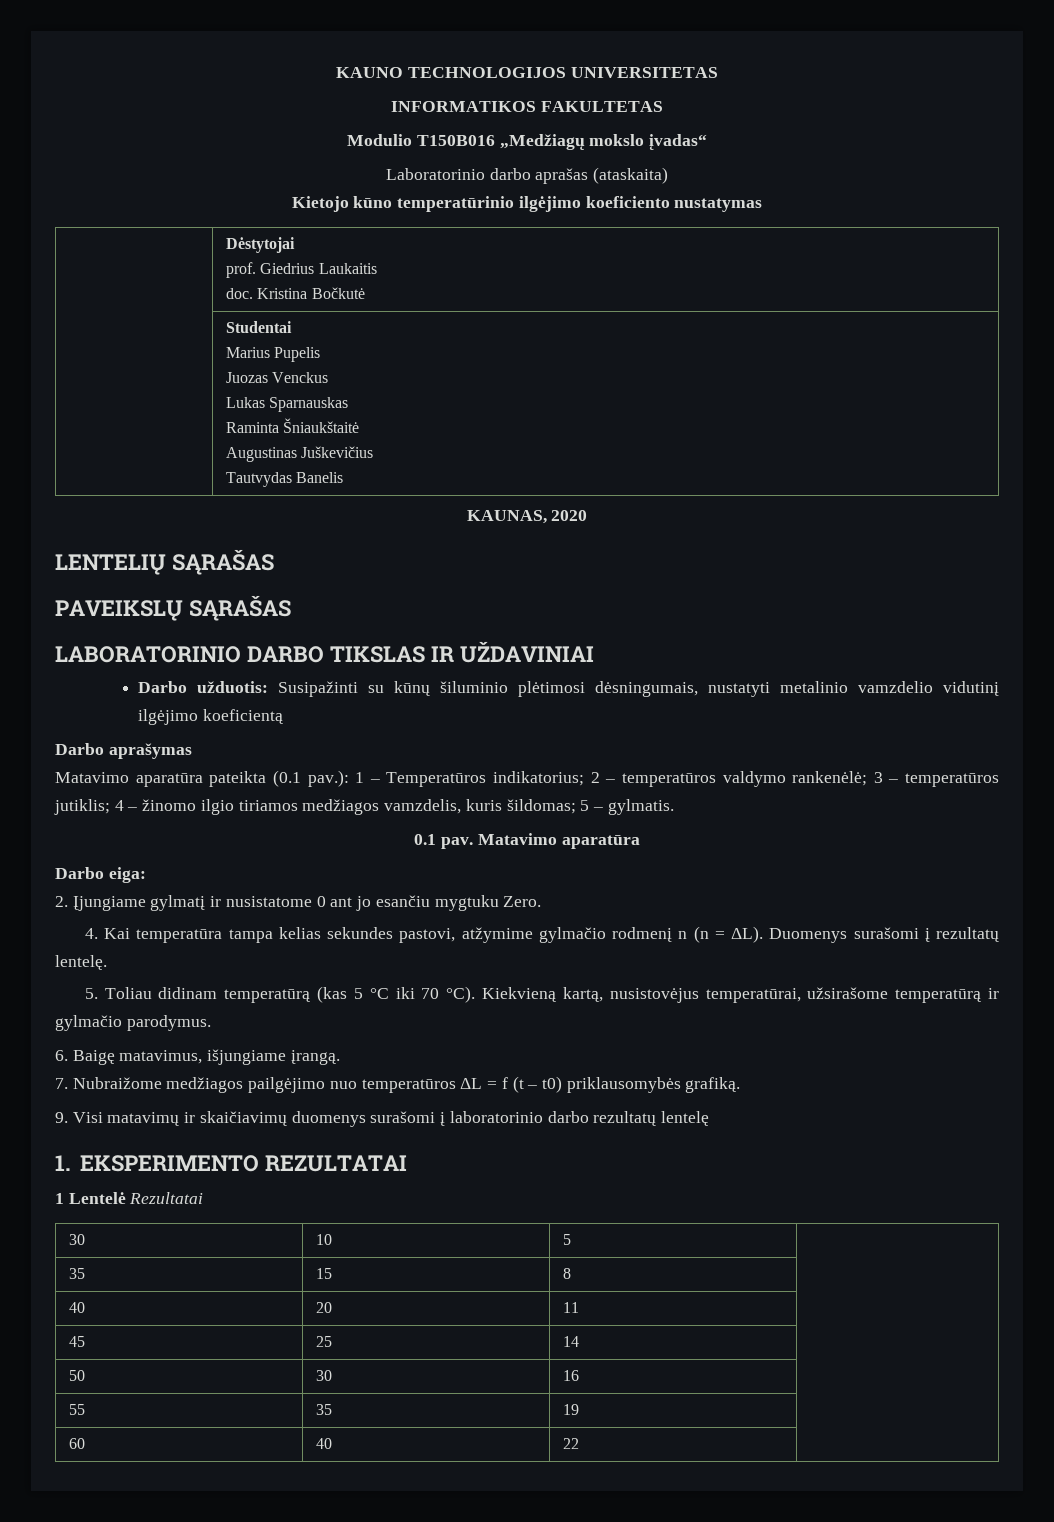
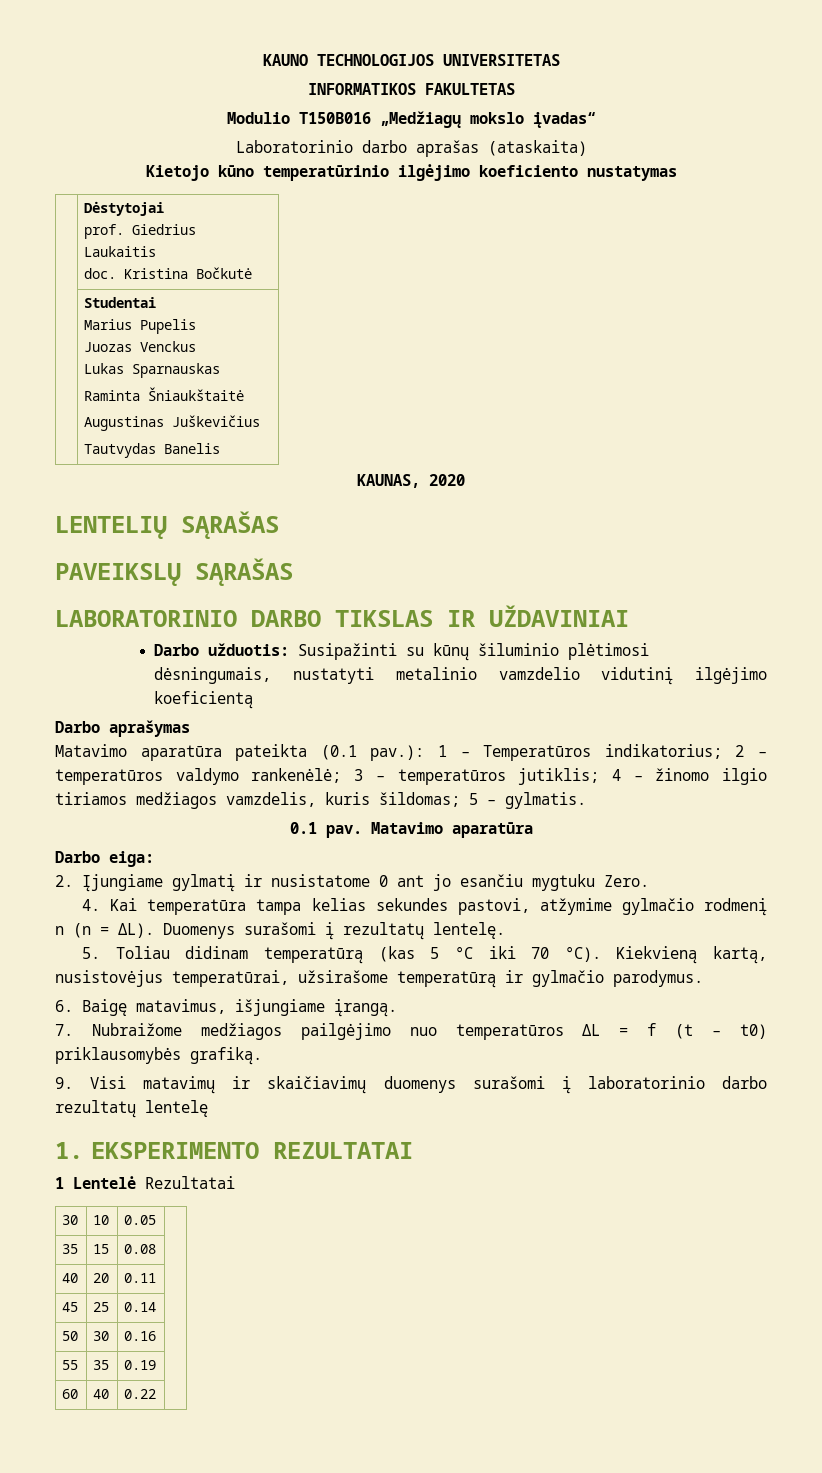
- 30 | 10 | 5 |
+ 30 | 10 | 0.05 |
- 35 | 15 | 8 |
+ 35 | 15 | 0.08 |
- 40 | 20 | 11 |
+ 40 | 20 | 0.11 |
- 45 | 25 | 14 |
+ 45 | 25 | 0.14 |
- 50 | 30 | 16 |
+ 50 | 30 | 0.16 |
- 55 | 35 | 19 |
+ 55 | 35 | 0.19 |
- 60 | 40 | 22 |
+ 60 | 40 | 0.22 |

